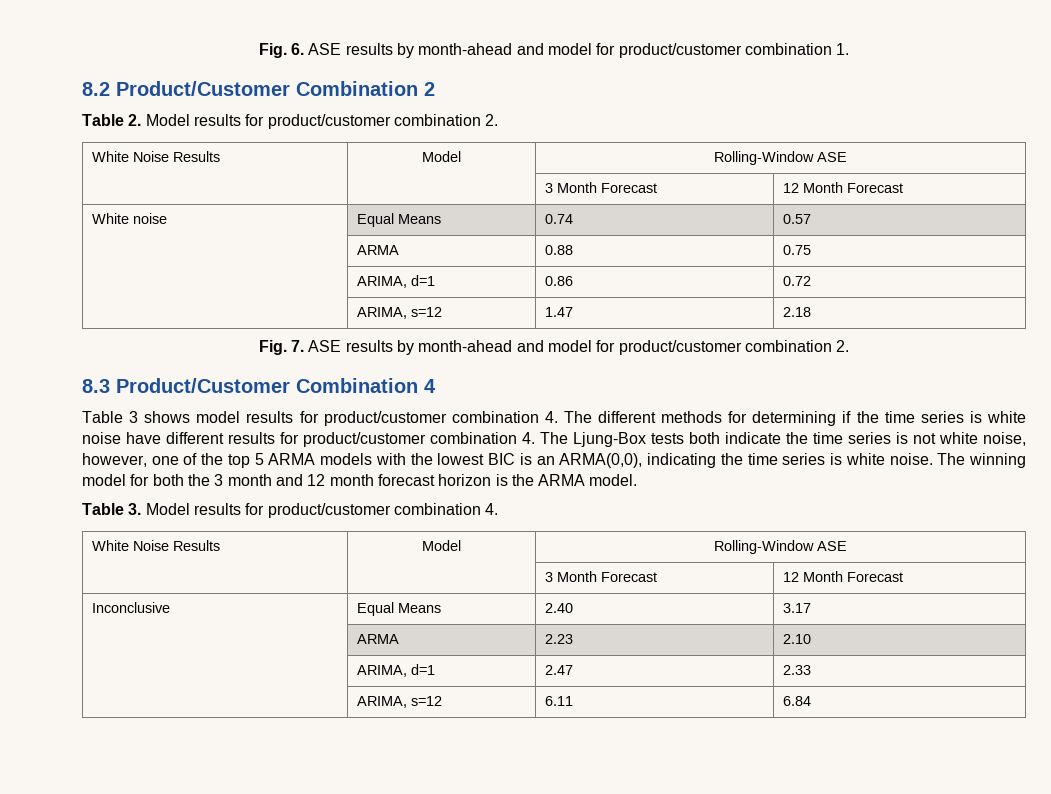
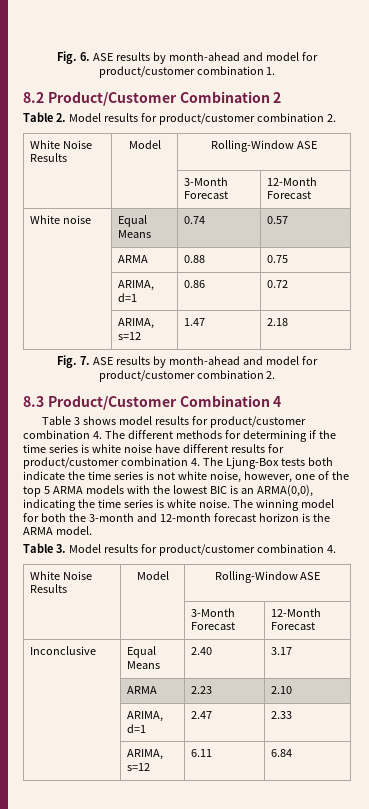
  Table 2. Model results for product/customer combination 2.
  White Noise Results | Model | Rolling-Window ASE
- | | 3 Month Forecast | 12 Month Forecast
+ | | 3-Month Forecast | 12-Month Forecast
- The winning model for both the 3 month and 12 month forecast horizon is the ARMA model.
+ The winning model for both the 3-month and 12-month forecast horizon is the ARMA model.
  Table 3. Model results for product/customer combination 4.
  White Noise Results | Model | Rolling-Window ASE
- | | 3 Month Forecast | 12 Month Forecast
+ | | 3-Month Forecast | 12-Month Forecast

